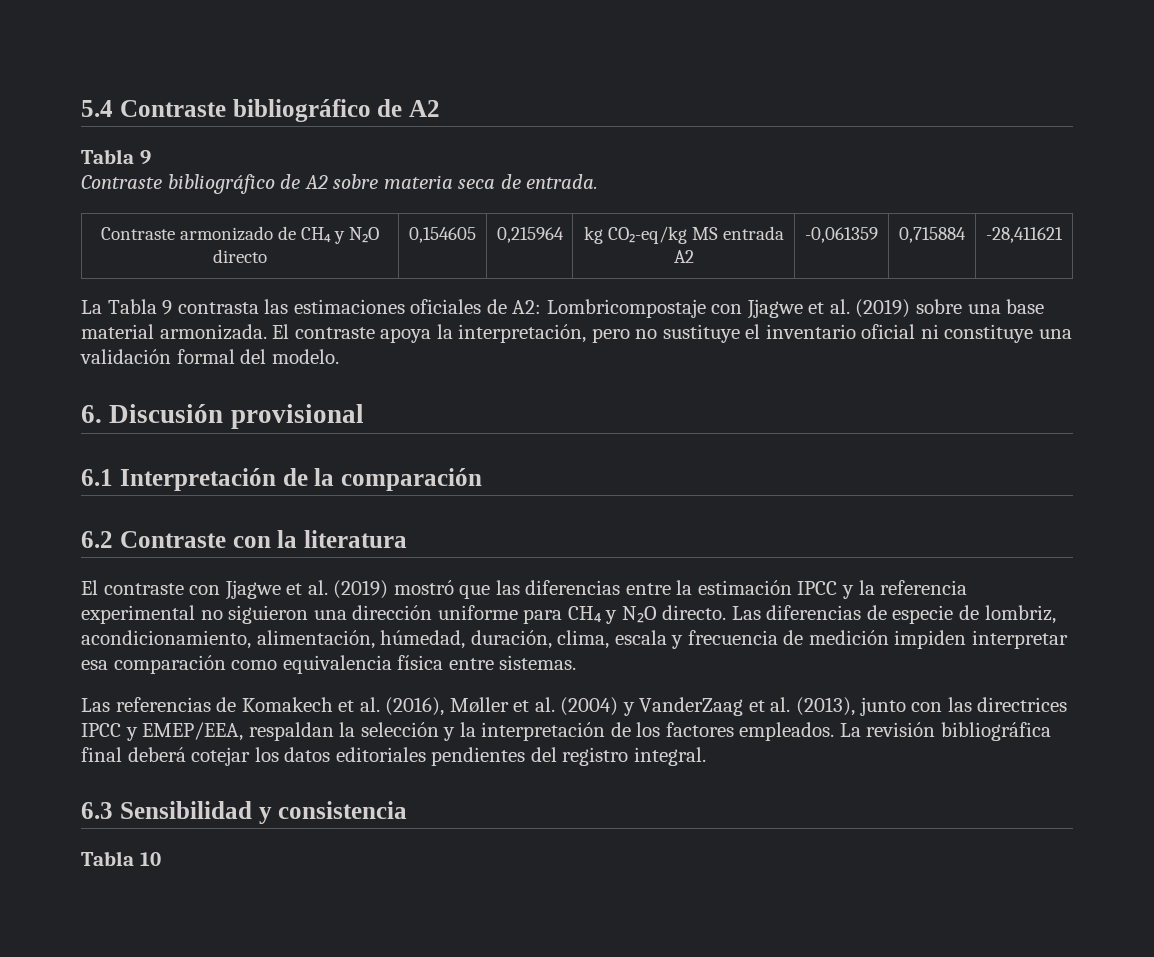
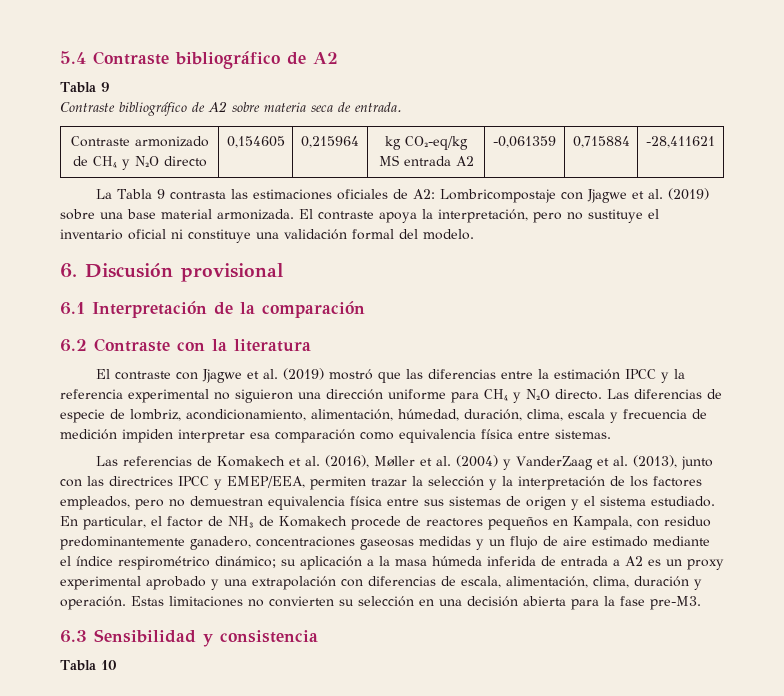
- Las referencias de Komakech et al. (2016), Møller et al. (2004) y VanderZaag et al. (2013), junto con las directrices IPCC y EMEP/EEA, respaldan la selección y la interpretación de los factores empleados. La revisión bibliográfica final deberá cotejar los datos editoriales pendientes del registro integral.
+ Las referencias de Komakech et al. (2016), Møller et al. (2004) y VanderZaag et al. (2013), junto con las directrices IPCC y EMEP/EEA, permiten trazar la selección y la interpretación de los factores empleados, pero no demuestran equivalencia física entre sus sistemas de origen y el sistema estudiado. En particular, el factor de NH₃ de Komakech procede de reactores pequeños en Kampala, con residuo predominantemente ganadero, concentraciones gaseosas medidas y un flujo de aire estimado mediante el índice respirométrico dinámico; su aplicación a la masa húmeda inferida de entrada a A2 es un proxy experimental aprobado y una extrapolación con diferencias de escala, alimentación, clima, duración y operación. Estas limitaciones no convierten su selección en una decisión abierta para la fase pre-M3.

